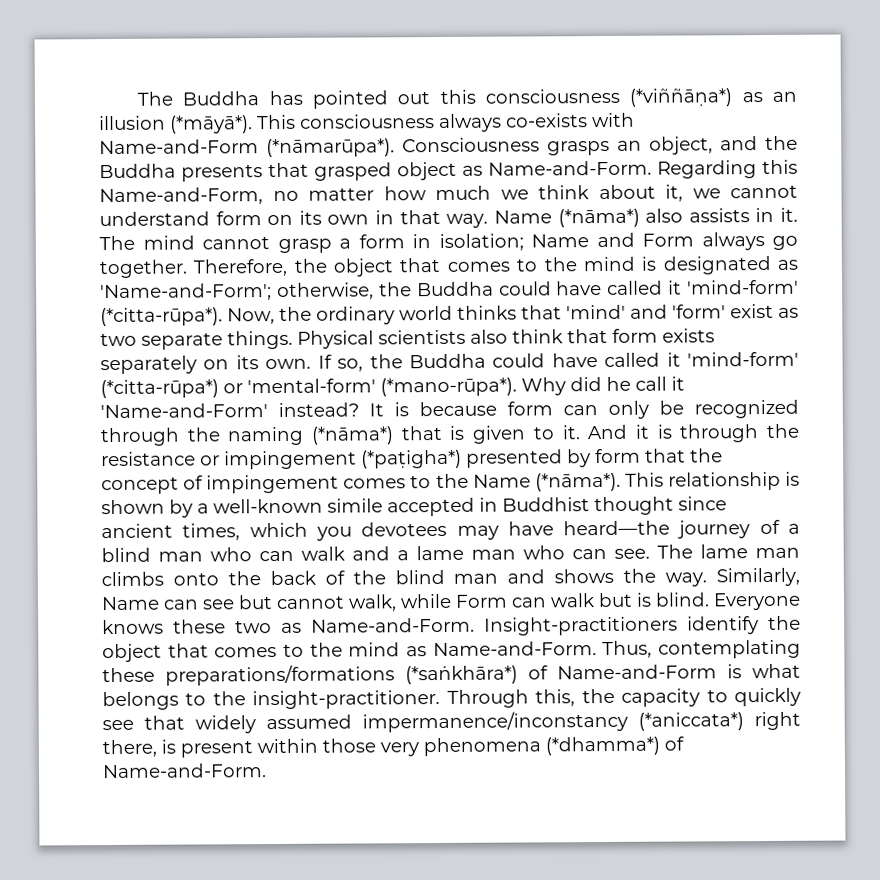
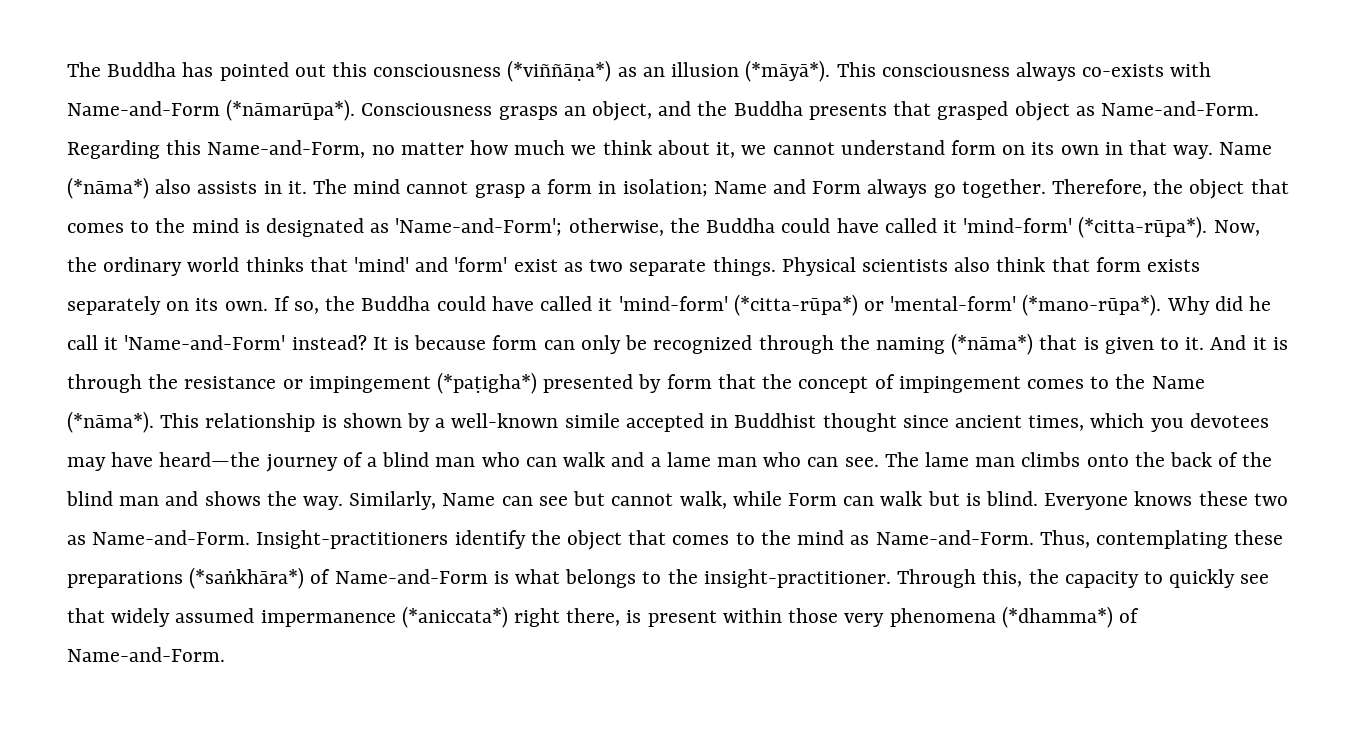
- Thus, contemplating these preparations/formations (*saṅkhāra*) of Name-and-Form is what belongs to the insight-practitioner.
+ Thus, contemplating these preparations (*saṅkhāra*) of Name-and-Form is what belongs to the insight-practitioner.
- Through this, the capacity to quickly see that widely assumed impermanence/inconstancy (*aniccata*) right there, is present within those very phenomena (*dhamma*) of Name-and-Form.
+ Through this, the capacity to quickly see that widely assumed impermanence (*aniccata*) right there, is present within those very phenomena (*dhamma*) of Name-and-Form.

